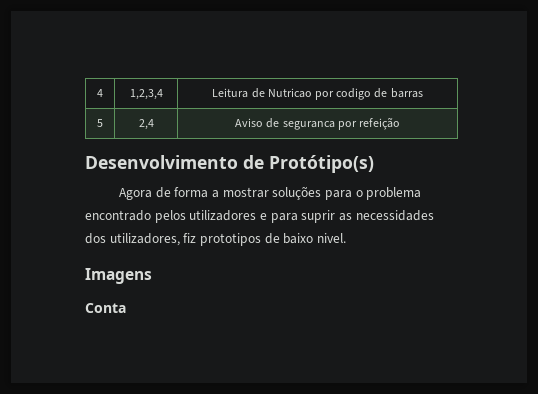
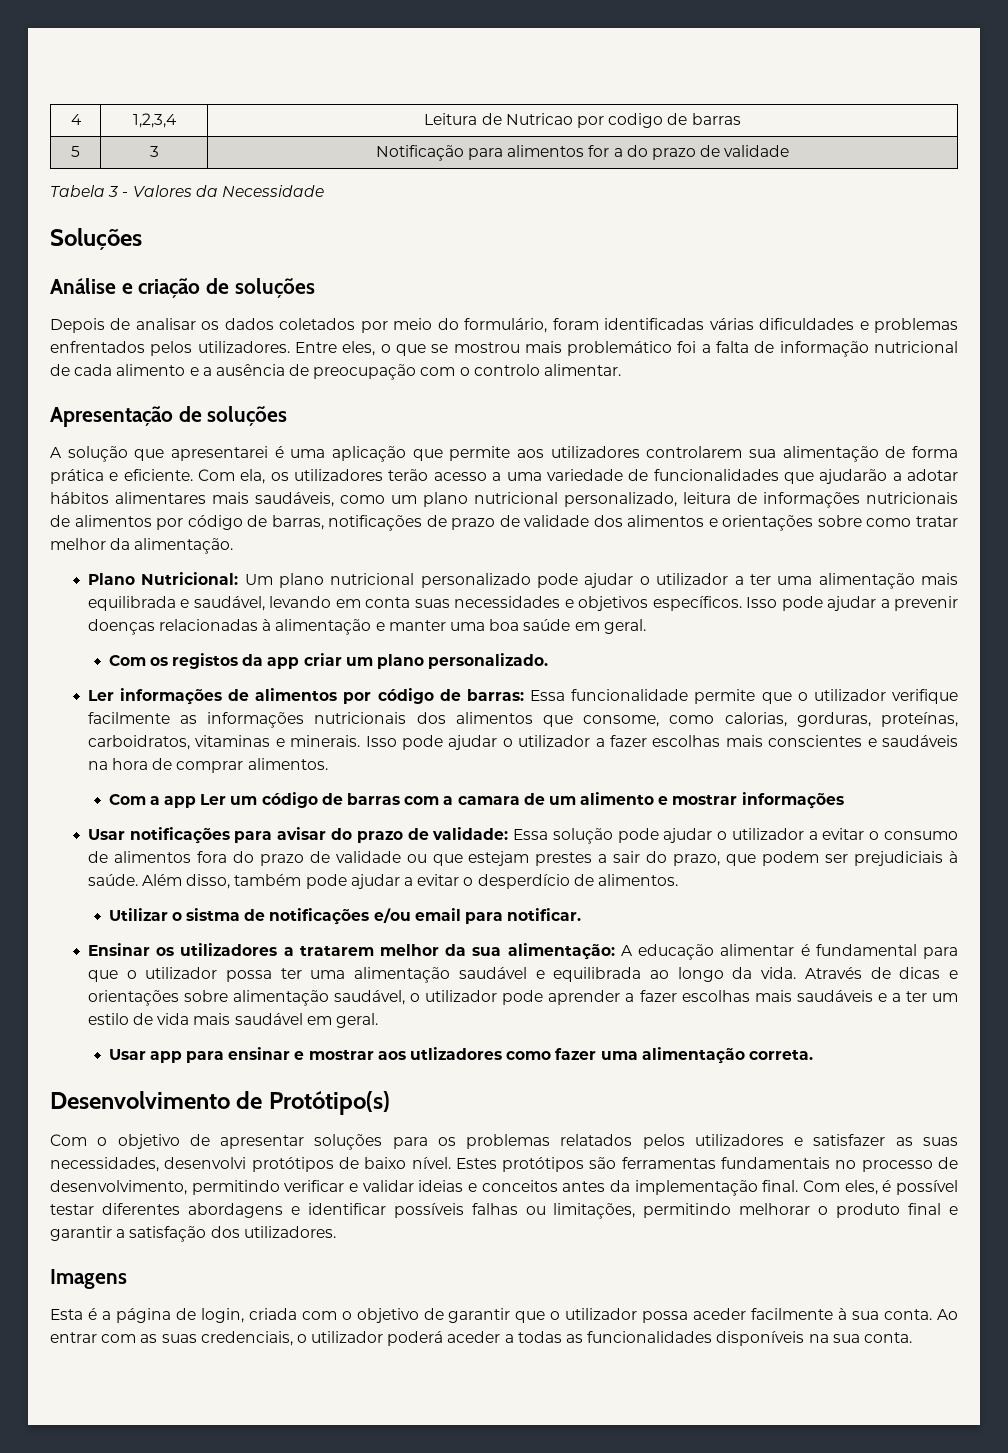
- 5 | 2,4 | Aviso de seguranca por refeição
+ 5 | 3 | Notificação para alimentos for a do prazo de validade
+ Tabela 3 - Valores da Necessidade
+ Soluções
+ Análise e criação de soluções
+ Depois de analisar os dados coletados por meio do formulário, foram identificadas várias dificuldades e problemas enfrentados pelos utilizadores. Entre eles, o que se mostrou mais problemático foi a falta de informação nutricional de cada alimento e a ausência de preocupação com o controlo alimentar.
+ Apresentação de soluções
+ A solução que apresentarei é uma aplicação que permite aos utilizadores controlarem sua alimentação de forma prática e eficiente. Com ela, os utilizadores terão acesso a uma variedade de funcionalidades que ajudarão a adotar hábitos alimentares mais saudáveis, como um plano nutricional personalizado, leitura de informações nutricionais de alimentos por código de barras, notificações de prazo de validade dos alimentos e orientações sobre como tratar melhor da alimentação.
+ Plano Nutricional: Um plano nutricional personalizado pode ajudar o utilizador a ter uma alimentação mais equilibrada e saudável, levando em conta suas necessidades e objetivos específicos. Isso pode ajudar a prevenir doenças relacionadas à alimentação e manter uma boa saúde em geral.
+ Com os registos da app criar um plano personalizado.
+ Ler informações de alimentos por código de barras: Essa funcionalidade permite que o utilizador verifique facilmente as informações nutricionais dos alimentos que consome, como calorias, gorduras, proteínas, carboidratos, vitaminas e minerais. Isso pode ajudar o utilizador a fazer escolhas mais conscientes e saudáveis na hora de comprar alimentos.
+ Com a app Ler um código de barras com a camara de um alimento e mostrar informações
+ Usar notificações para avisar do prazo de validade: Essa solução pode ajudar o utilizador a evitar o consumo de alimentos fora do prazo de validade ou que estejam prestes a sair do prazo, que podem ser prejudiciais à saúde. Além disso, também pode ajudar a evitar o desperdício de alimentos.
+ Utilizar o sistma de notificações e/ou email para notificar.
+ Ensinar os utilizadores a tratarem melhor da sua alimentação: A educação alimentar é fundamental para que o utilizador possa ter uma alimentação saudável e equilibrada ao longo da vida. Através de dicas e orientações sobre alimentação saudável, o utilizador pode aprender a fazer escolhas mais saudáveis e a ter um estilo de vida mais saudável em geral.
+ Usar app para ensinar e mostrar aos utlizadores como fazer uma alimentação correta.
  Desenvolvimento de Protótipo(s)
- Agora de forma a mostrar soluções para o problema encontrado pelos utilizadores e para suprir as necessidades dos utilizadores, fiz prototipos de baixo nivel.
+ Com o objetivo de apresentar soluções para os problemas relatados pelos utilizadores e satisfazer as suas necessidades, desenvolvi protótipos de baixo nível. Estes protótipos são ferramentas fundamentais no processo de desenvolvimento, permitindo verificar e validar ideias e conceitos antes da implementação final. Com eles, é possível testar diferentes abordagens e identificar possíveis falhas ou limitações, permitindo melhorar o produto final e garantir a satisfação dos utilizadores.
  Imagens
- Conta
+ Esta é a página de login, criada com o objetivo de garantir que o utilizador possa aceder facilmente à sua conta. Ao entrar com as suas credenciais, o utilizador poderá aceder a todas as funcionalidades disponíveis na sua conta.

